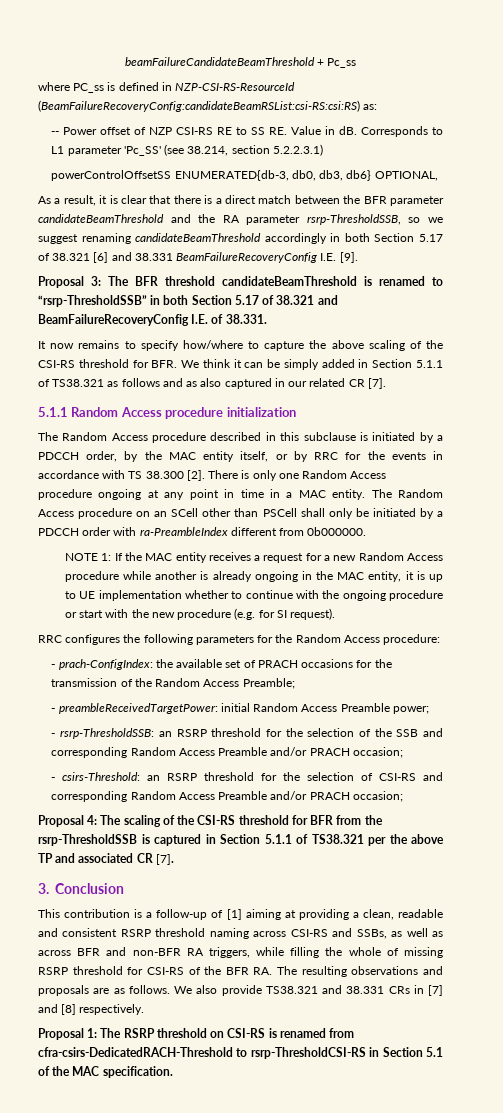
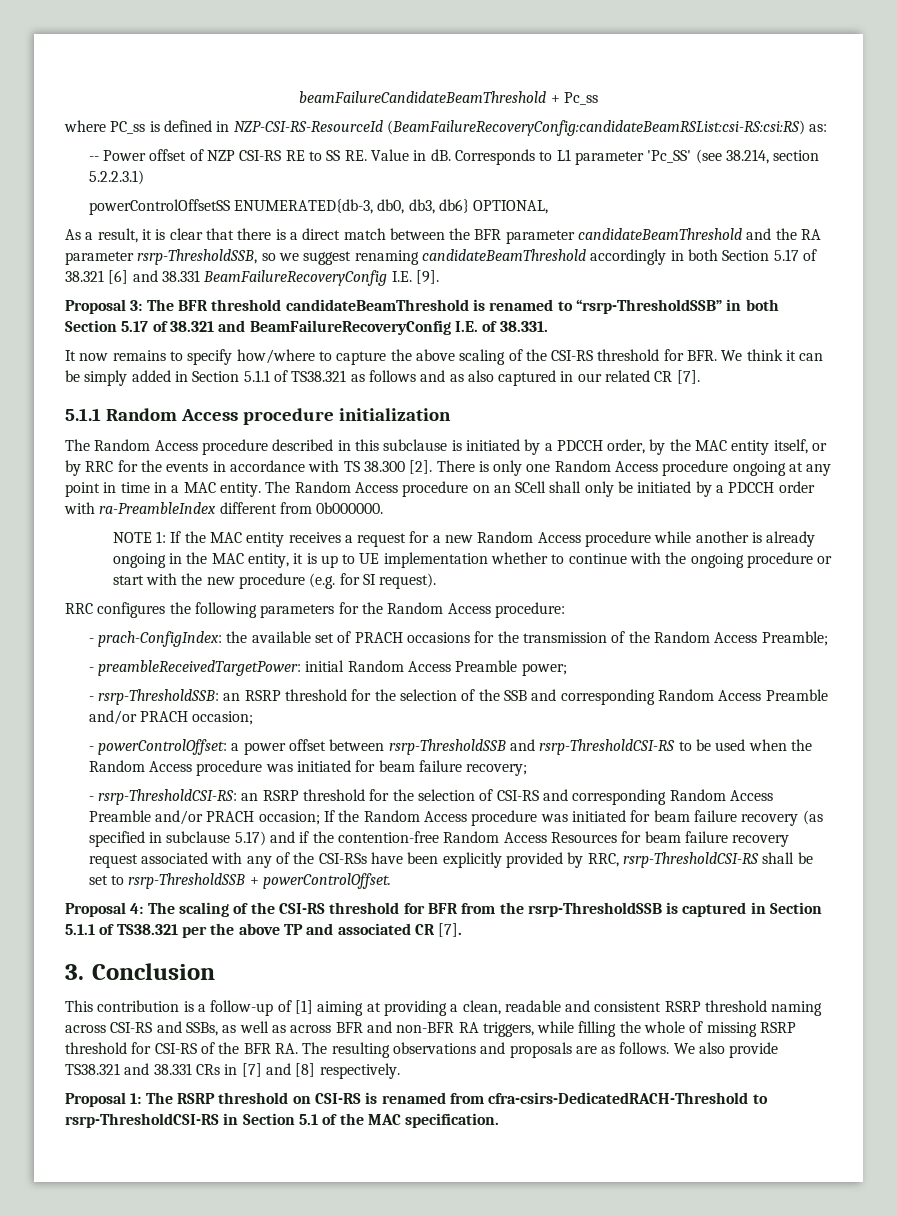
- The Random Access procedure on an SCell other than PSCell shall only be initiated by a PDCCH order with ra-PreambleIndex different from 0b000000.
+ The Random Access procedure on an SCell shall only be initiated by a PDCCH order with ra-PreambleIndex different from 0b000000.
- - csirs-Threshold: an RSRP threshold for the selection of CSI-RS and corresponding Random Access Preamble and/or PRACH occasion;
+ - powerControlOffset: a power offset between rsrp-ThresholdSSB and rsrp-ThresholdCSI-RS to be used when the Random Access procedure was initiated for beam failure recovery;
+ - rsrp-ThresholdCSI-RS: an RSRP threshold for the selection of CSI-RS and corresponding Random Access Preamble and/or PRACH occasion; If the Random Access procedure was initiated for beam failure recovery (as specified in subclause 5.17) and if the contention-free Random Access Resources for beam failure recovery request associated with any of the CSI-RSs have been explicitly provided by RRC, rsrp-ThresholdCSI-RS shall be set to rsrp-ThresholdSSB + powerControlOffset.

